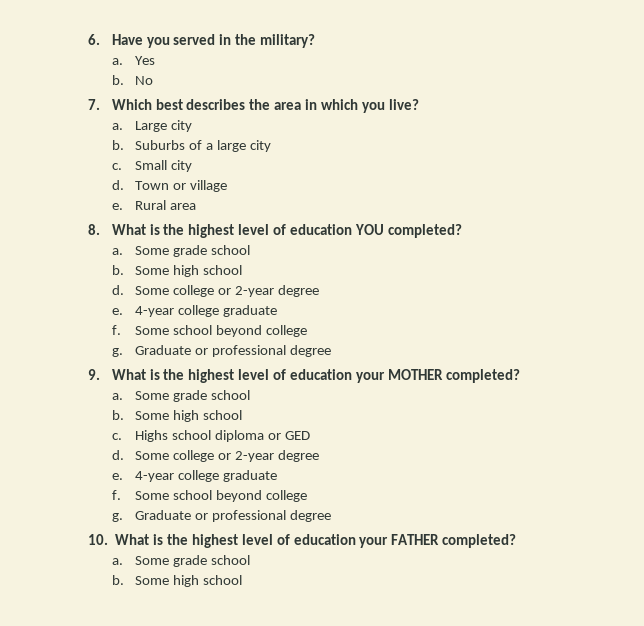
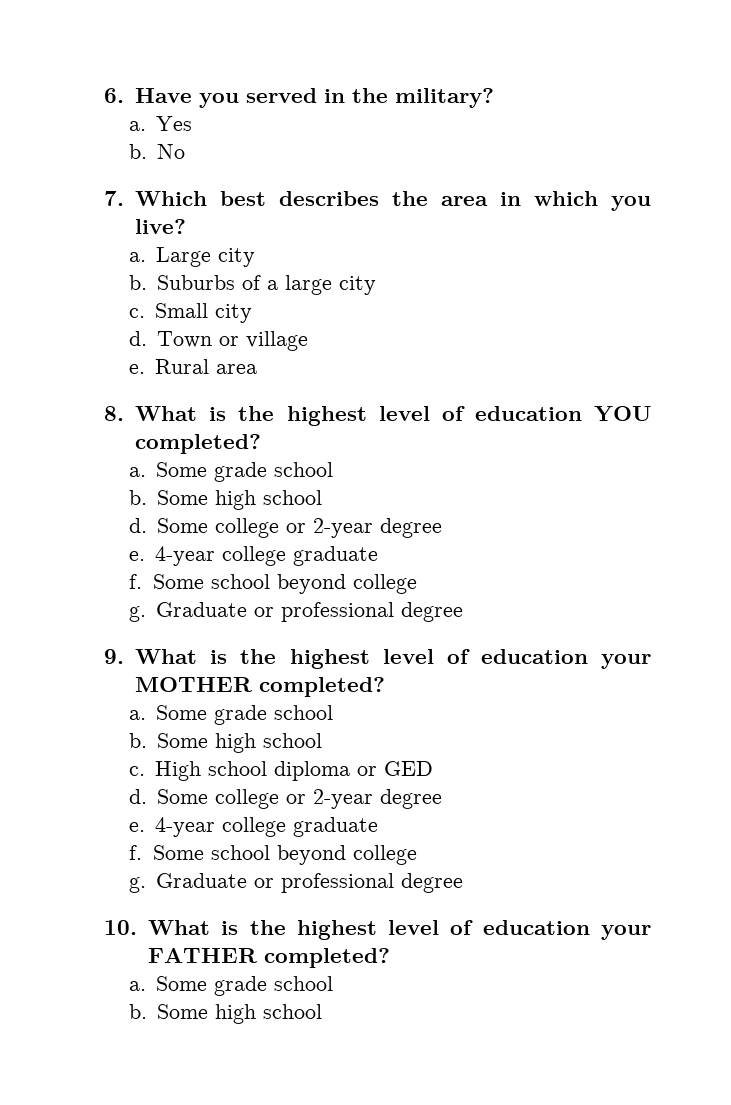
- Highs school diploma or GED
+ High school diploma or GED

